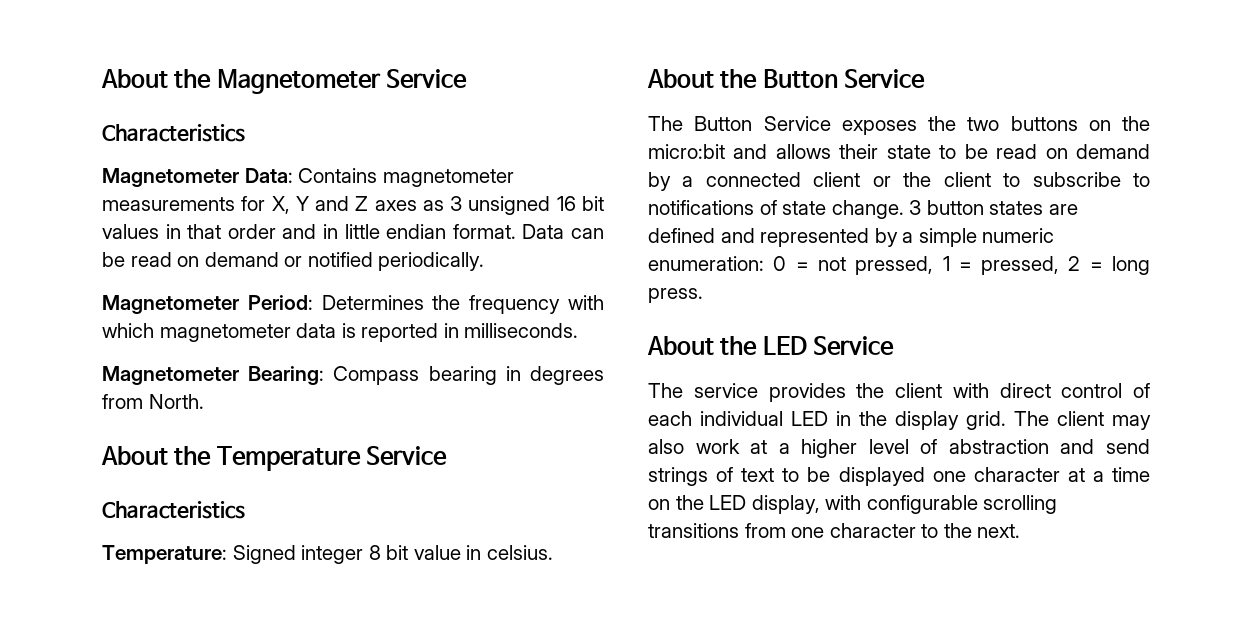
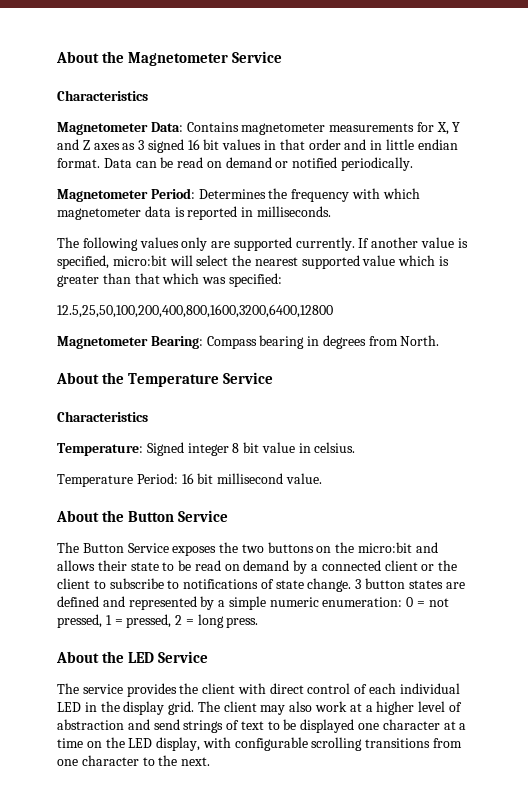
- Magnetometer Data: Contains magnetometer measurements for X, Y and Z axes as 3 unsigned 16 bit values in that order and in little endian format.
+ Magnetometer Data: Contains magnetometer measurements for X, Y and Z axes as 3 signed 16 bit values in that order and in little endian format.
+ The following values only are supported currently. If another value is specified, micro:bit will select the nearest supported value which is greater than that which was specified:
+ 12.5,25,50,100,200,400,800,1600,3200,6400,12800
+ Temperature Period: 16 bit millisecond value.

